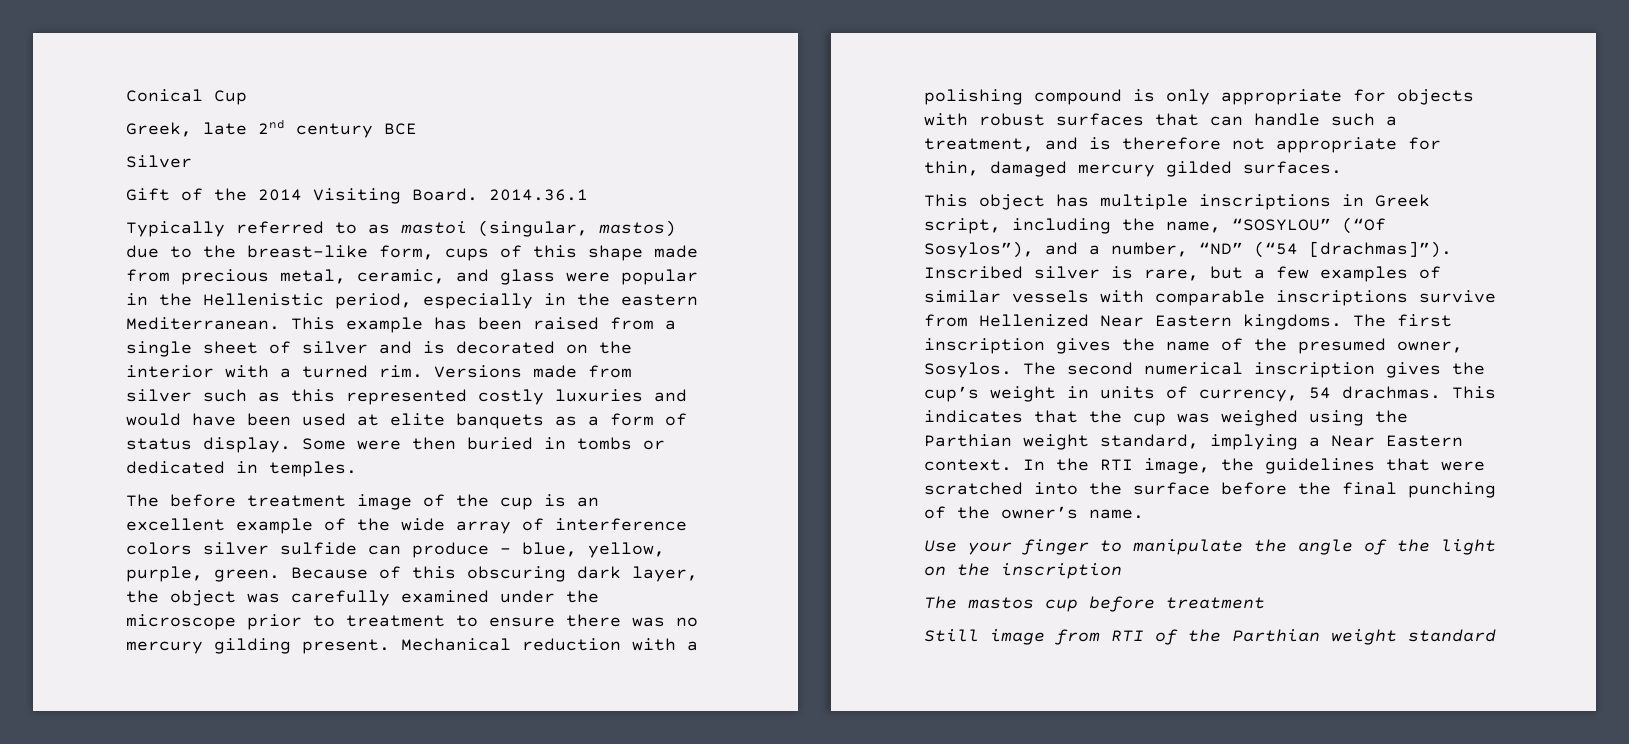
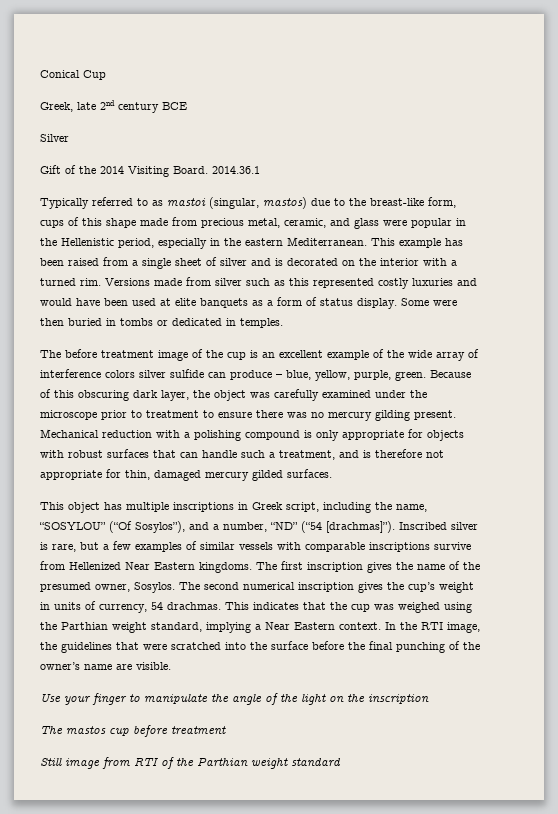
- In the RTI image, the guidelines that were scratched into the surface before the final punching of the owner’s name.
+ In the RTI image, the guidelines that were scratched into the surface before the final punching of the owner’s name are visible.

